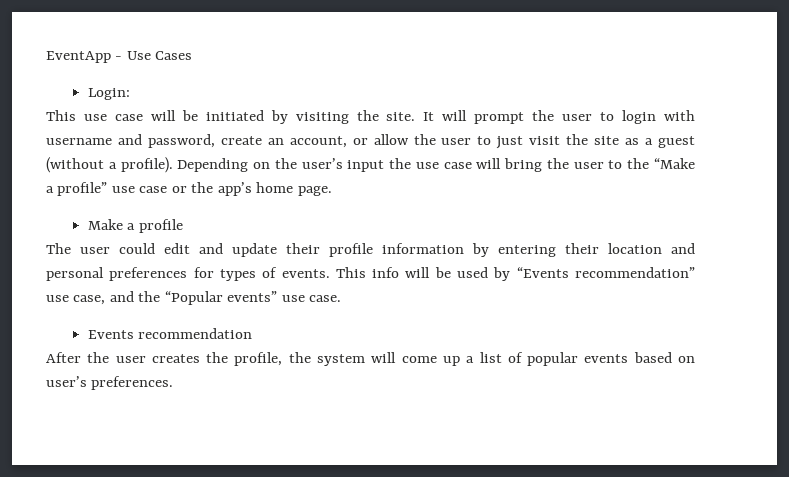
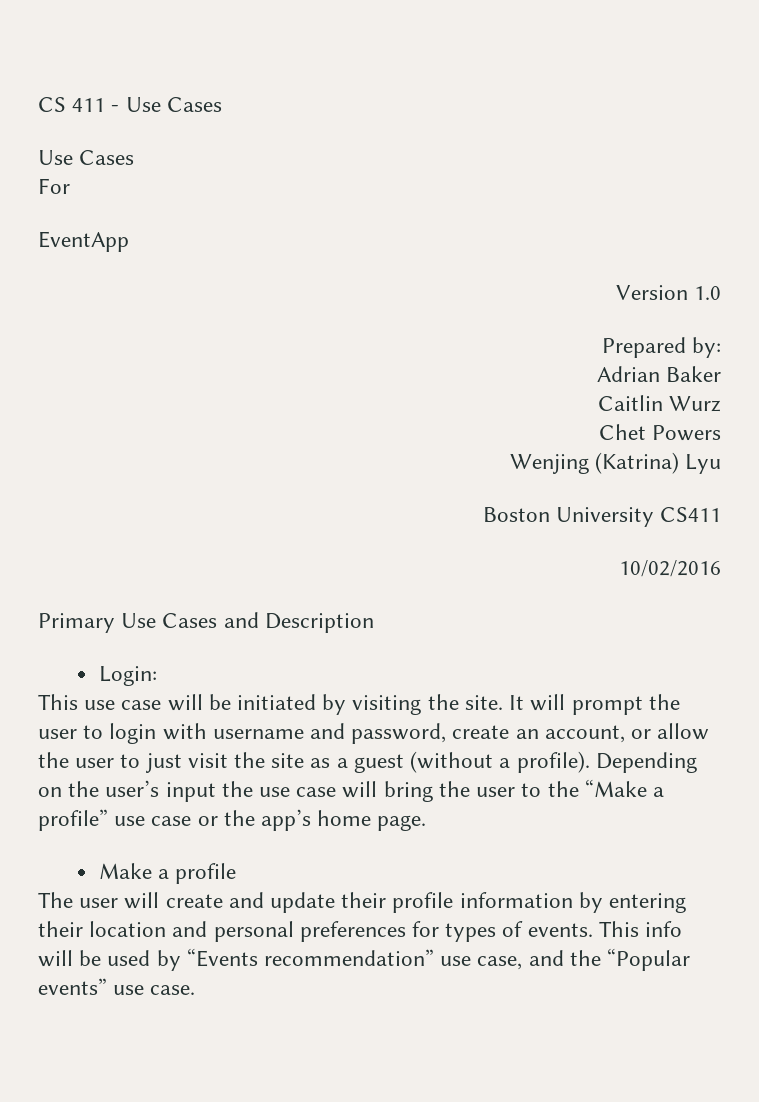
- EventApp - Use Cases
+ CS 411 - Use Cases
+ Use Cases
+ For
+ EventApp
+ Version 1.0
+ Prepared by:
+ Adrian Baker
+ Caitlin Wurz
+ Chet Powers
+ Wenjing (Katrina) Lyu
+ Boston University CS411
+ 10/02/2016
+ Primary Use Cases and Description
- The user could edit and update their profile information by entering their location and personal preferences for types of events.
+ The user will create and update their profile information by entering their location and personal preferences for types of events.
- Events recommendation
- After the user creates the profile, the system will come up a list of popular events based on user’s preferences.

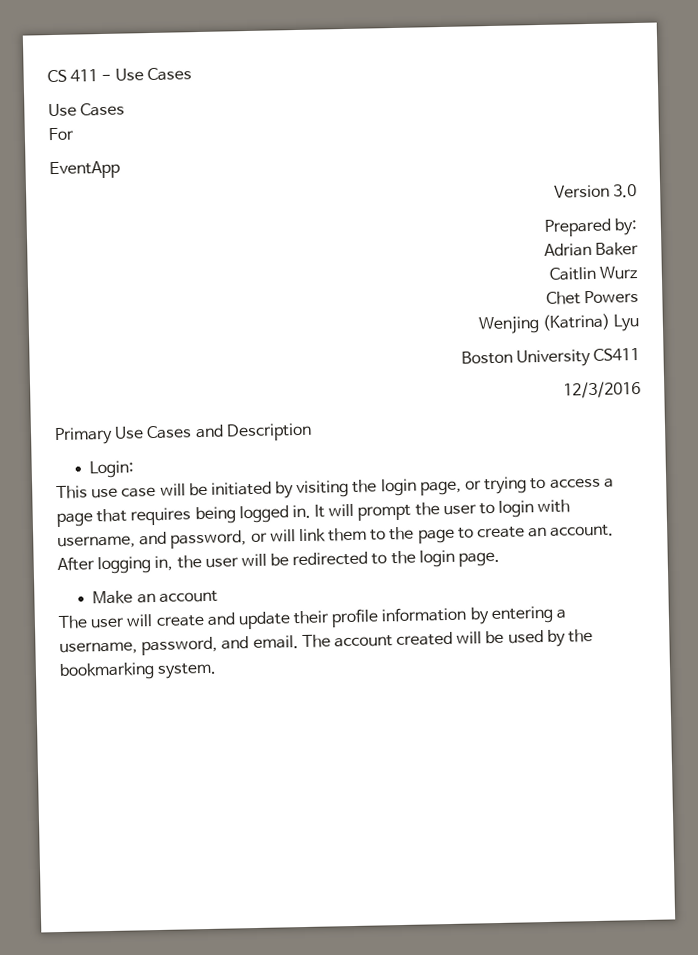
- Version 1.0
+ Version 3.0
- 10/02/2016
+ 12/3/2016
- This use case will be initiated by visiting the site.
+ This use case will be initiated by visiting the login page, or trying to access a page that requires being logged in.
- It will prompt the user to login with username and password, create an account, or allow the user to just visit the site as a guest (without a profile). Depending on the user’s input the use case will bring the user to the “Make a profile” use case or the app’s home page.
+ It will prompt the user to login with username, and password, or will link them to the page to create an account. After logging in, the user will be redirected to the login page.
- Make a profile
+ Make an account
- The user will create and update their profile information by entering their location and personal preferences for types of events. This info will be used by “Events recommendation” use case, and the “Popular events” use case.
+ The user will create and update their profile information by entering a username, password, and email. The account created will be used by the bookmarking system.

